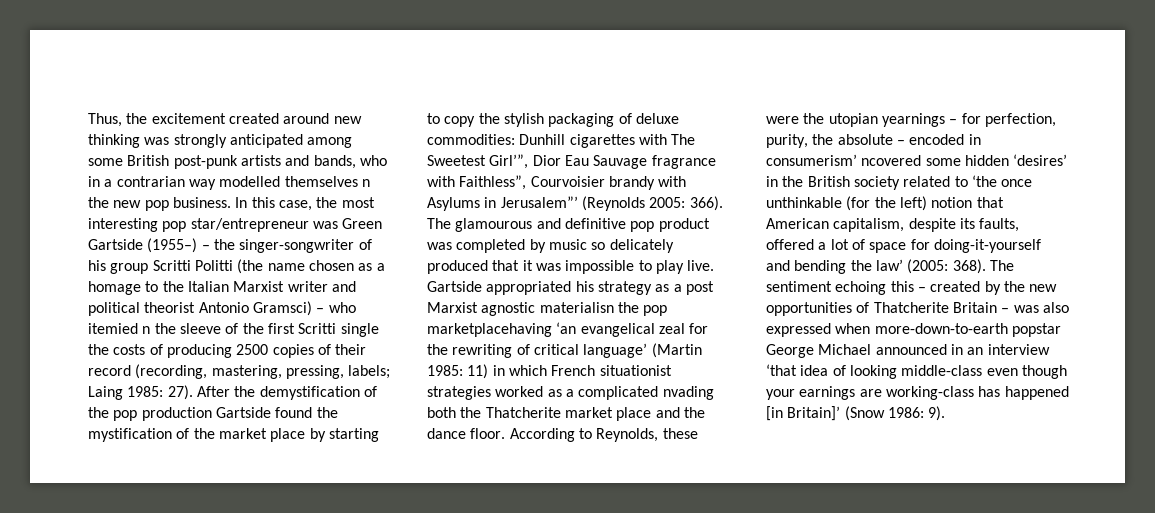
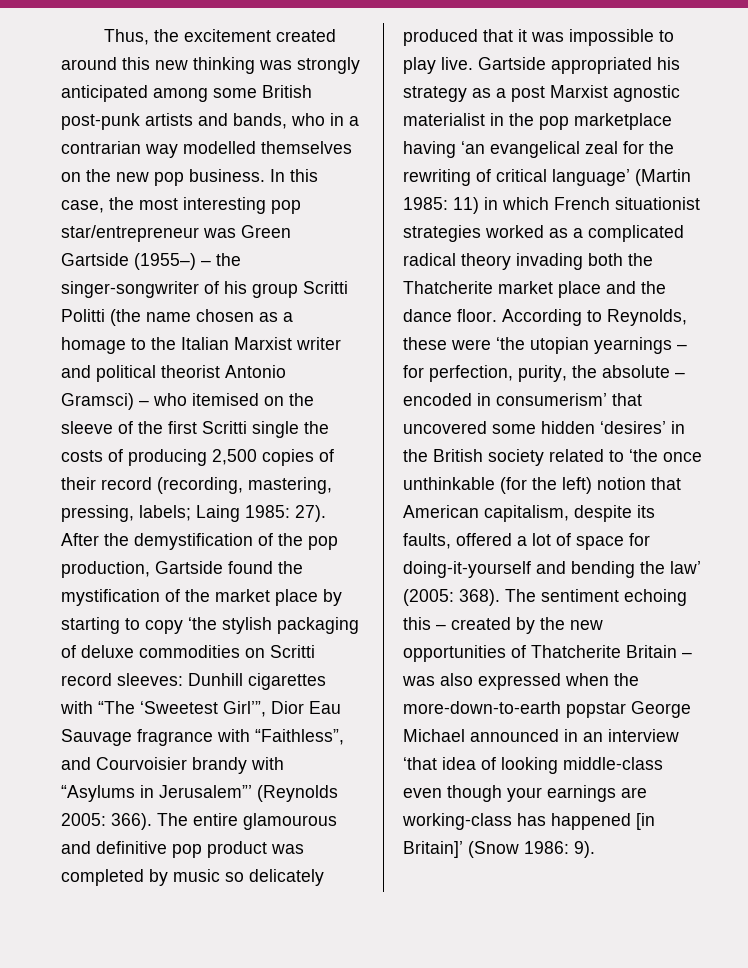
- Thus, the excitement created around new thinking was strongly anticipated among some British post-punk artists and bands, who in a contrarian way modelled themselves n the new pop business.
+ Thus, the excitement created around this new thinking was strongly anticipated among some British post-punk artists and bands, who in a contrarian way modelled themselves on the new pop business.
- In this case, the most interesting pop star/entrepreneur was Green Gartside (1955–) – the singer-songwriter of his group Scritti Politti (the name chosen as a homage to the Italian Marxist writer and political theorist Antonio Gramsci) – who itemied n the sleeve of the first Scritti single the costs of producing 2500 copies of their record (recording, mastering, pressing, labels; Laing 1985: 27).
+ In this case, the most interesting pop star/entrepreneur was Green Gartside (1955–) – the singer-songwriter of his group Scritti Politti (the name chosen as a homage to the Italian Marxist writer and political theorist Antonio Gramsci) – who itemised on the sleeve of the first Scritti single the costs of producing 2,500 copies of their record (recording, mastering, pressing, labels; Laing 1985: 27).
- After the demystification of the pop production Gartside found the mystification of the market place by starting to copy the stylish packaging of deluxe commodities: Dunhill cigarettes with The Sweetest Girl’”, Dior Eau Sauvage fragrance with Faithless”, Courvoisier brandy with Asylums in Jerusalem”’ (Reynolds 2005: 366).
+ After the demystification of the pop production, Gartside found the mystification of the market place by starting to copy ‘the stylish packaging of deluxe commodities on Scritti record sleeves: Dunhill cigarettes with “The ‘Sweetest Girl’”, Dior Eau Sauvage fragrance with “Faithless”, and Courvoisier brandy with “Asylums in Jerusalem”’ (Reynolds 2005: 366).
- The glamourous and definitive pop product was completed by music so delicately produced that it was impossible to play live.
+ The entire glamourous and definitive pop product was completed by music so delicately produced that it was impossible to play live.
- Gartside appropriated his strategy as a post Marxist agnostic materialisn the pop marketplacehaving ‘an evangelical zeal for the rewriting of critical language’ (Martin 1985: 11) in which French situationist strategies worked as a complicated nvading both the Thatcherite market place and the dance floor.
+ Gartside appropriated his strategy as a post Marxist agnostic materialist in the pop marketplace having ‘an evangelical zeal for the rewriting of critical language’ (Martin 1985: 11) in which French situationist strategies worked as a complicated radical theory invading both the Thatcherite market place and the dance floor.
- According to Reynolds, these were the utopian yearnings – for perfection, purity, the absolute – encoded in consumerism’ ncovered some hidden ‘desires’ in the British society related to ‘the once unthinkable (for the left) notion that American capitalism, despite its faults, offered a lot of space for doing-it-yourself and bending the law’ (2005: 368).
+ According to Reynolds, these were ‘the utopian yearnings – for perfection, purity, the absolute – encoded in consumerism’ that uncovered some hidden ‘desires’ in the British society related to ‘the once unthinkable (for the left) notion that American capitalism, despite its faults, offered a lot of space for doing-it-yourself and bending the law’ (2005: 368).
- The sentiment echoing this – created by the new opportunities of Thatcherite Britain – was also expressed when more-down-to-earth popstar George Michael announced in an interview ‘that idea of looking middle-class even though your earnings are working-class has happened [in Britain]’ (Snow 1986: 9).
+ The sentiment echoing this – created by the new opportunities of Thatcherite Britain – was also expressed when the more-down-to-earth popstar George Michael announced in an interview ‘that idea of looking middle-class even though your earnings are working-class has happened [in Britain]’ (Snow 1986: 9).

